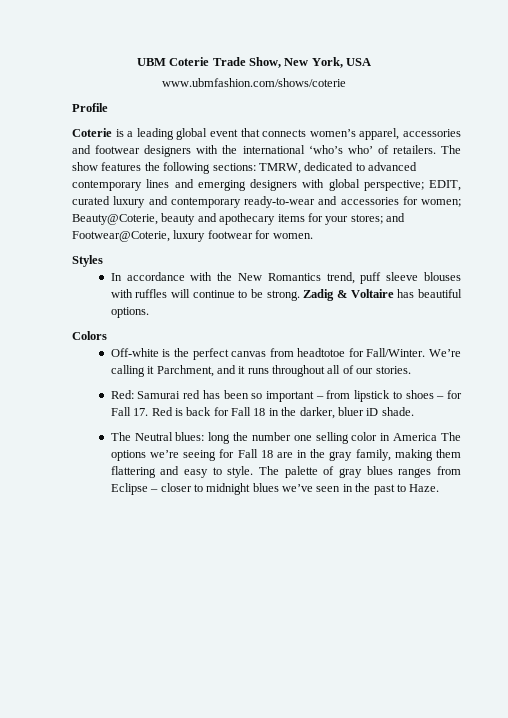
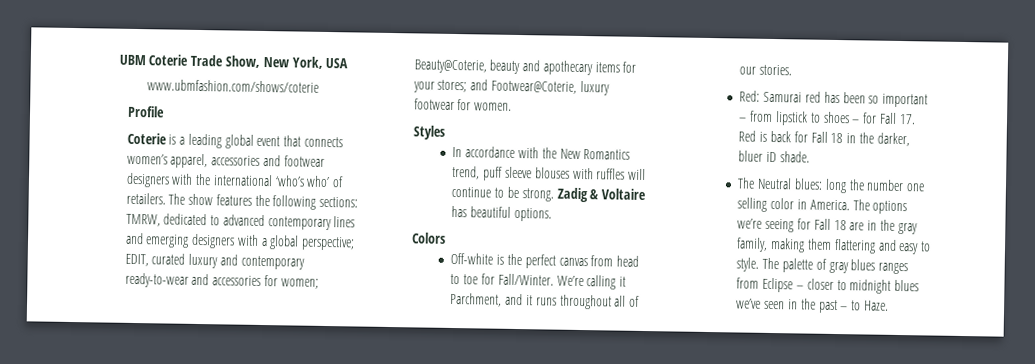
- The show features the following sections: TMRW, dedicated to advanced contemporary lines and emerging designers with global perspective; EDIT, curated luxury and contemporary ready-to-wear and accessories for women; Beauty@Coterie, beauty and apothecary items for your stores; and Footwear@Coterie, luxury footwear for women.
+ The show features the following sections: TMRW, dedicated to advanced contemporary lines and emerging designers with a global perspective; EDIT, curated luxury and contemporary ready-to-wear and accessories for women; Beauty@Coterie, beauty and apothecary items for your stores; and Footwear@Coterie, luxury footwear for women.
- Off-white is the perfect canvas from headtotoe for Fall/Winter.
+ Off-white is the perfect canvas from head to toe for Fall/Winter.
- The Neutral blues: long the number one selling color in America The options we’re seeing for Fall 18 are in the gray family, making them flattering and easy to style.
+ The Neutral blues: long the number one selling color in America. The options we’re seeing for Fall 18 are in the gray family, making them flattering and easy to style.
- The palette of gray blues ranges from Eclipse – closer to midnight blues we’ve seen in the past to Haze.
+ The palette of gray blues ranges from Eclipse – closer to midnight blues we’ve seen in the past – to Haze.

